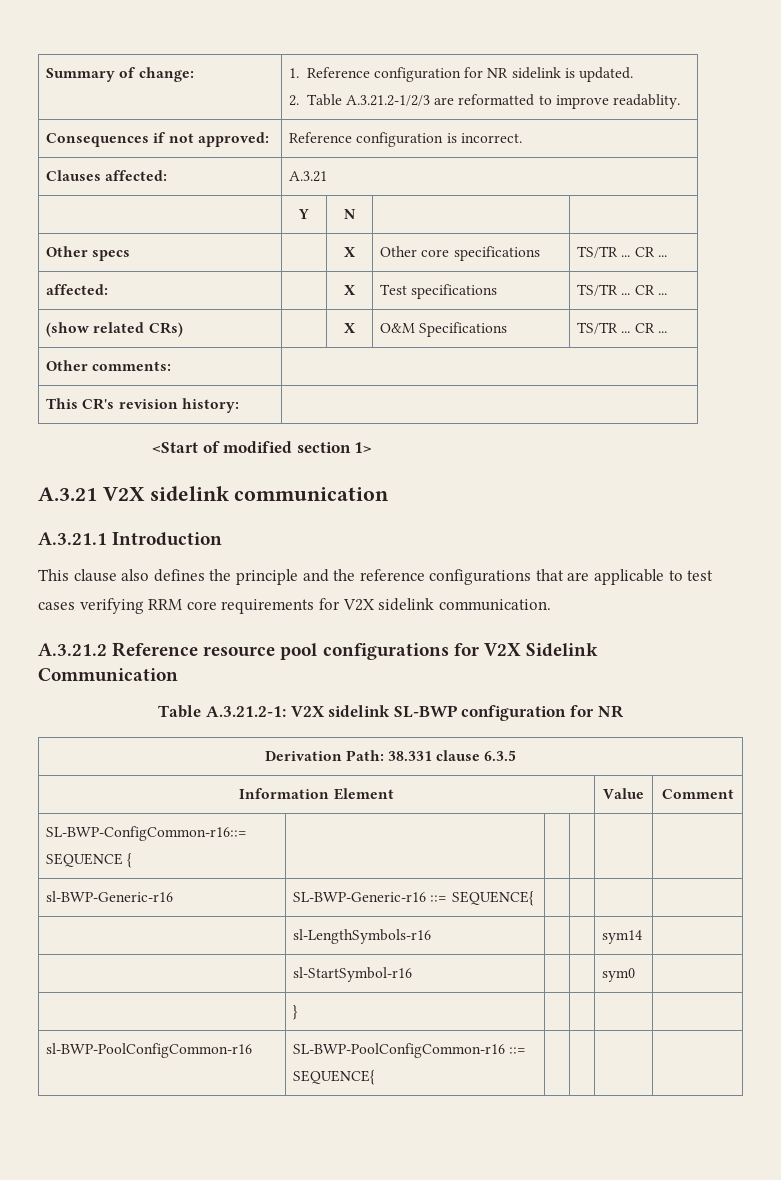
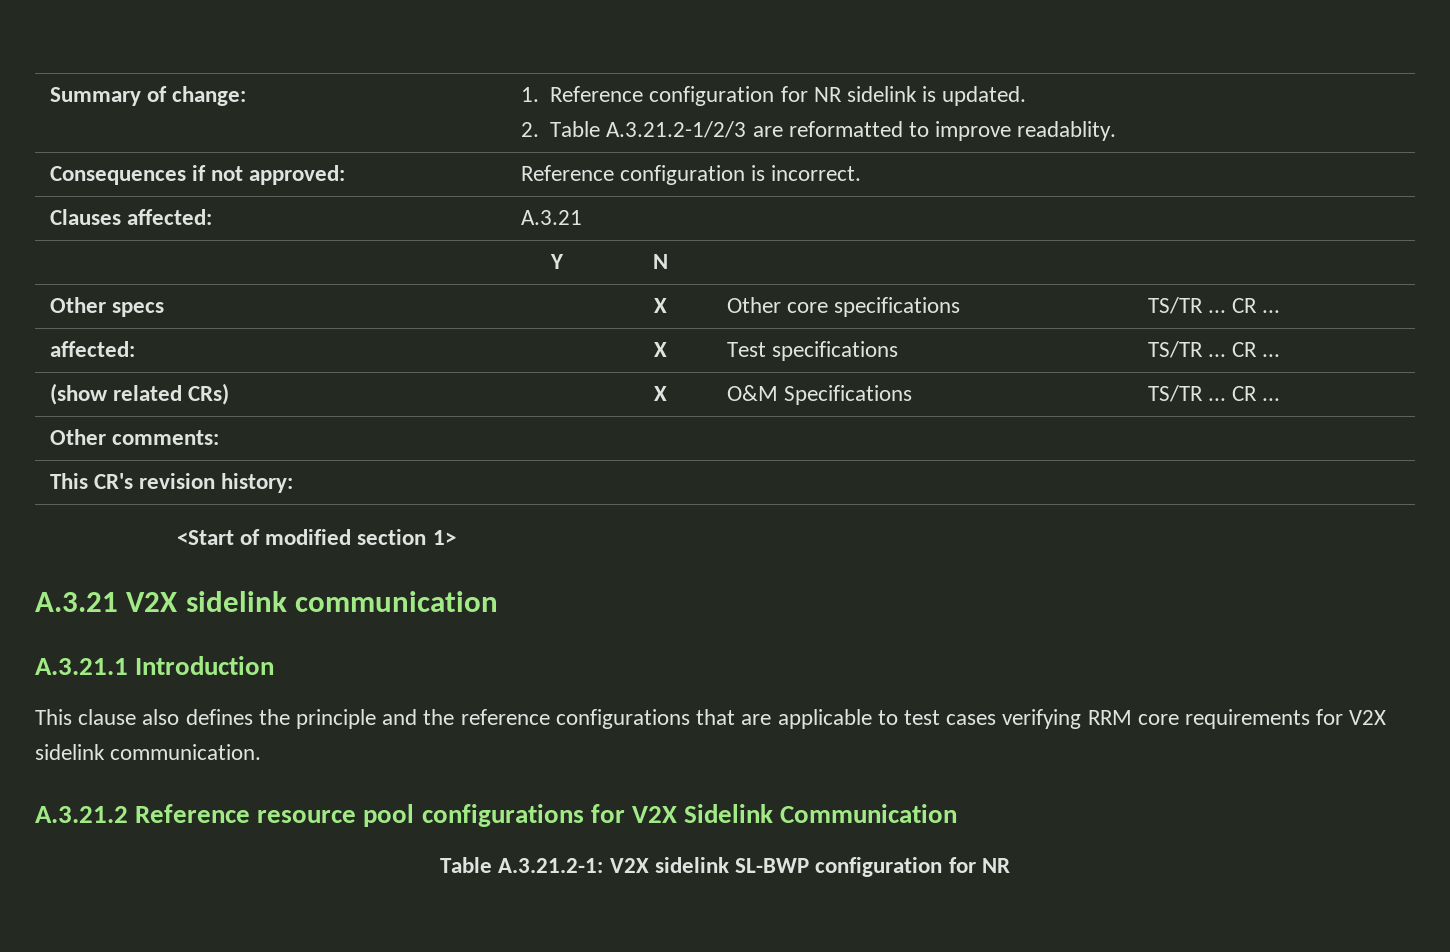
- Derivation Path: 38.331 clause 6.3.5
- Information Element | Value | Comment
- SL-BWP-ConfigCommon-r16::= SEQUENCE { | | | | |
- sl-BWP-Generic-r16 | SL-BWP-Generic-r16 ::= SEQUENCE{ | | | |
- | sl-LengthSymbols-r16 | | | sym14 |
- | sl-StartSymbol-r16 | | | sym0 |
- | } | | | |
- sl-BWP-PoolConfigCommon-r16 | SL-BWP-PoolConfigCommon-r16 ::= SEQUENCE{ | | | |

